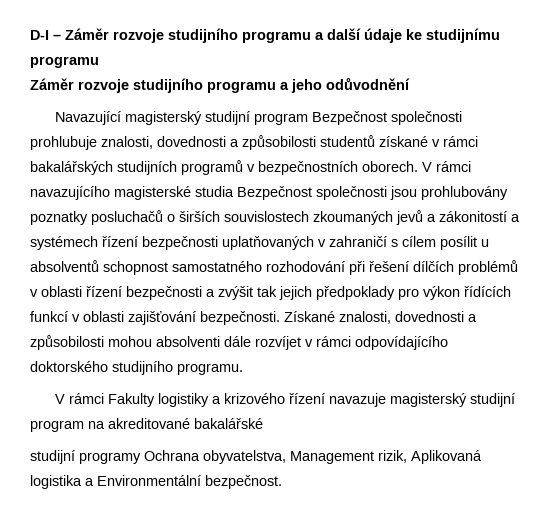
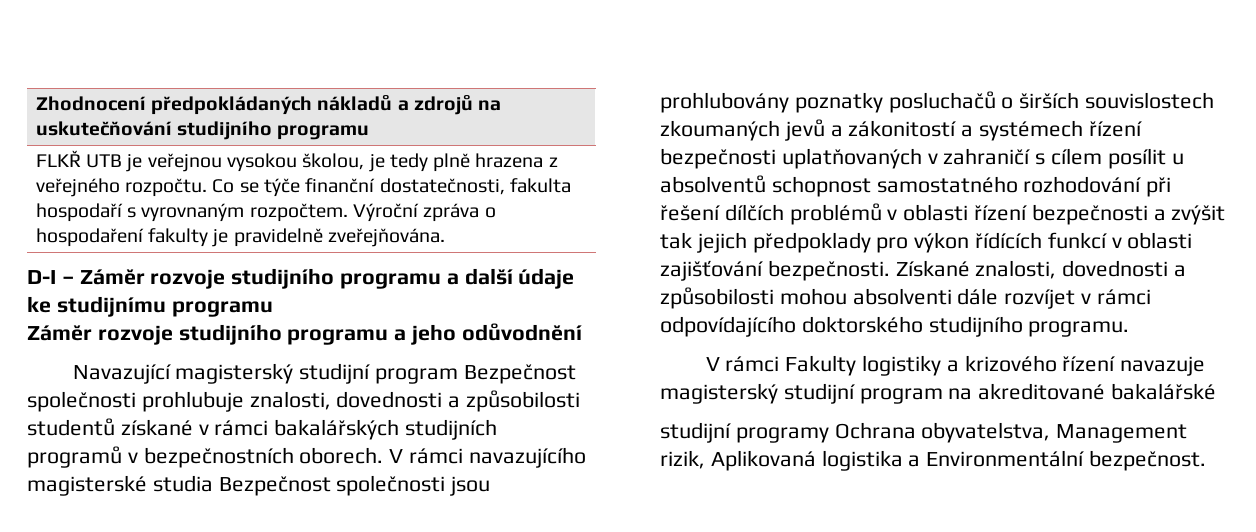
+ Zhodnocení předpokládaných nákladů a zdrojů na uskutečňování studijního programu
+ FLKŘ UTB je veřejnou vysokou školou, je tedy plně hrazena z veřejného rozpočtu. Co se týče finanční dostatečnosti, fakulta hospodaří s vyrovnaným rozpočtem. Výroční zpráva o hospodaření fakulty je pravidelně zveřejňována.

